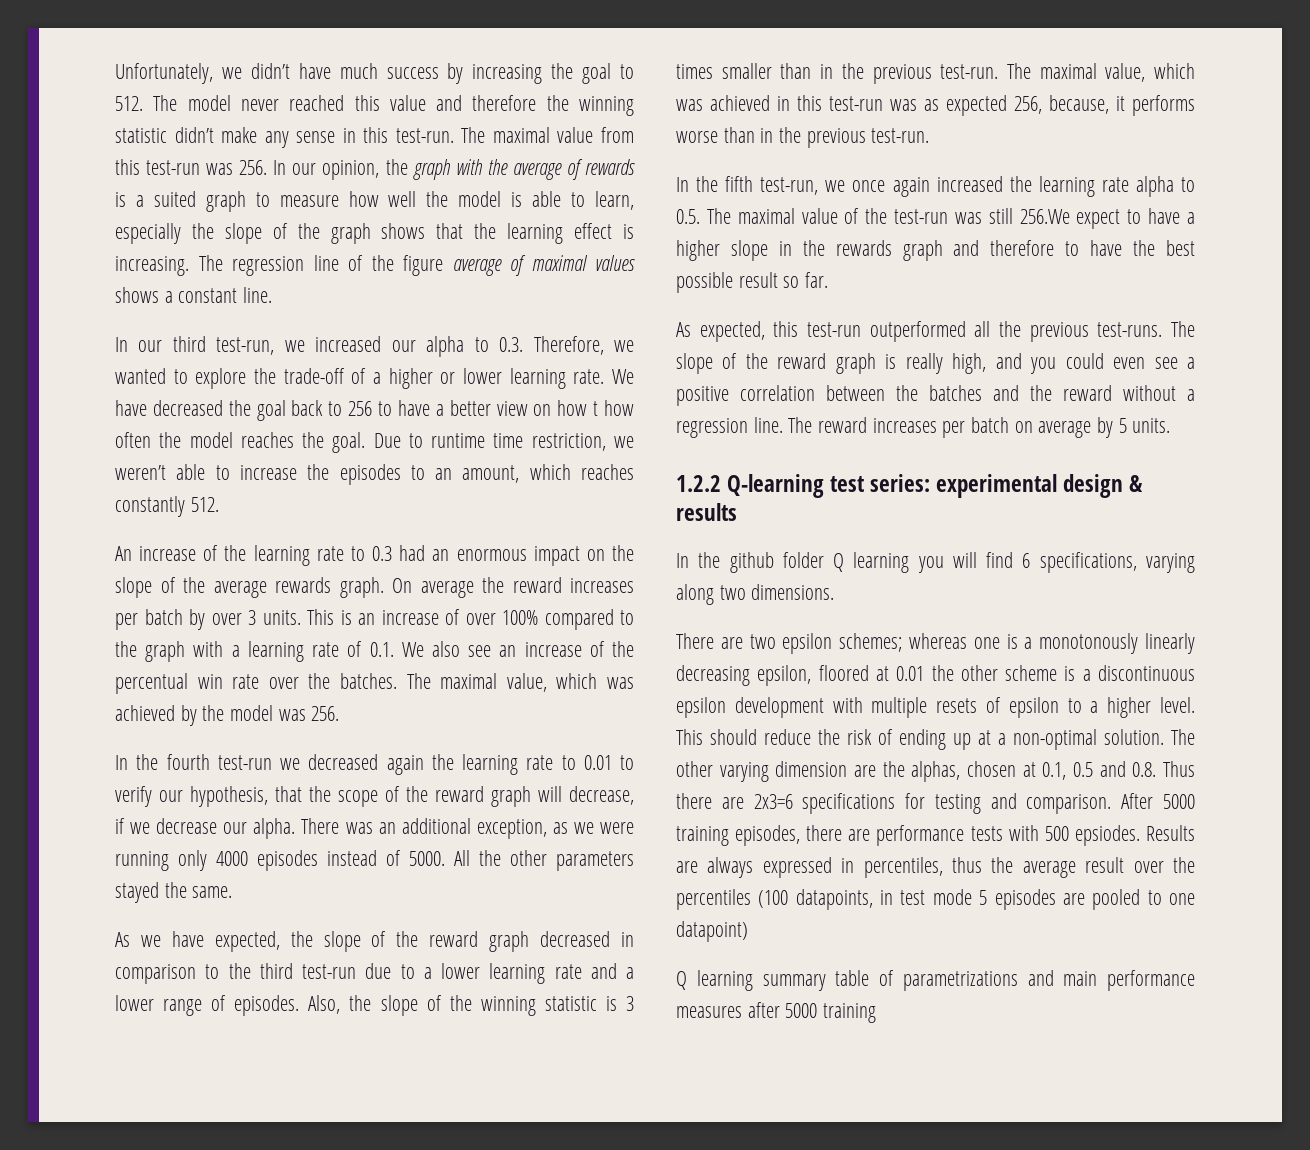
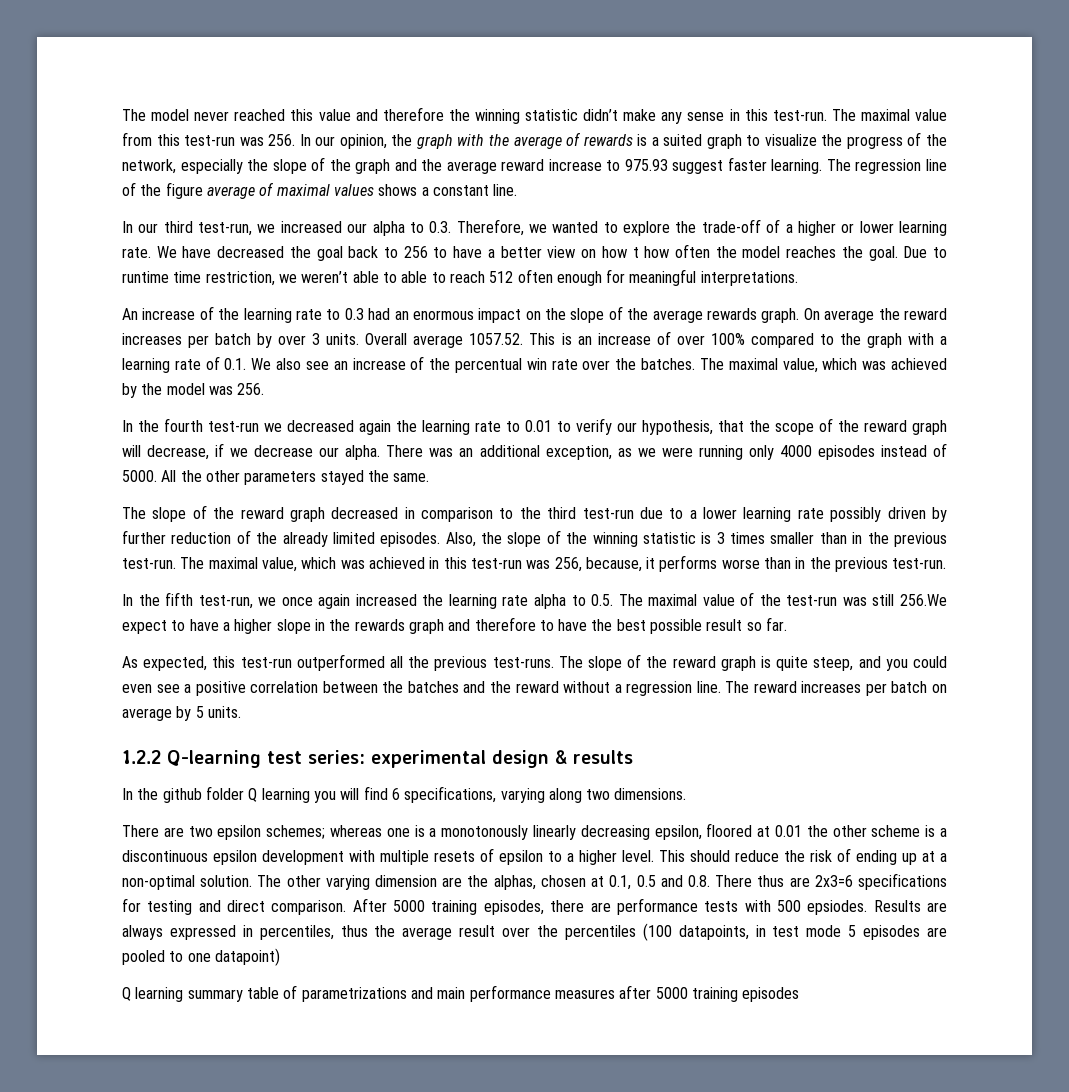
- Unfortunately, we didn’t have much success by increasing the goal to 512. The model never reached this value and therefore the winning statistic didn’t make any sense in this test-run.
+ The model never reached this value and therefore the winning statistic didn’t make any sense in this test-run.
- The maximal value from this test-run was 256. In our opinion, the graph with the average of rewards is a suited graph to measure how well the model is able to learn, especially the slope of the graph shows that the learning effect is increasing.
+ The maximal value from this test-run was 256. In our opinion, the graph with the average of rewards is a suited graph to visualize the progress of the network, especially the slope of the graph and the average reward increase to 975.93 suggest faster learning.
- Due to runtime time restriction, we weren’t able to increase the episodes to an amount, which reaches constantly 512.
+ Due to runtime time restriction, we weren’t able to able to reach 512 often enough for meaningful interpretations.
- This is an increase of over 100% compared to the graph with a learning rate of 0.1. We also see an increase of the percentual win rate over the batches.
+ Overall average 1057.52. This is an increase of over 100% compared to the graph with a learning rate of 0.1. We also see an increase of the percentual win rate over the batches.
- As we have expected, the slope of the reward graph decreased in comparison to the third test-run due to a lower learning rate and a lower range of episodes.
+ The slope of the reward graph decreased in comparison to the third test-run due to a lower learning rate possibly driven by further reduction of the already limited episodes.
- The maximal value, which was achieved in this test-run was as expected 256, because, it performs worse than in the previous test-run.
+ The maximal value, which was achieved in this test-run was 256, because, it performs worse than in the previous test-run.
- The slope of the reward graph is really high, and you could even see a positive correlation between the batches and the reward without a regression line.
+ The slope of the reward graph is quite steep, and you could even see a positive correlation between the batches and the reward without a regression line.
- The other varying dimension are the alphas, chosen at 0.1, 0.5 and 0.8. Thus there are 2x3=6 specifications for testing and comparison.
+ The other varying dimension are the alphas, chosen at 0.1, 0.5 and 0.8. There thus are 2x3=6 specifications for testing and direct comparison.
- Q learning summary table of parametrizations and main performance measures after 5000 training
+ Q learning summary table of parametrizations and main performance measures after 5000 training episodes

